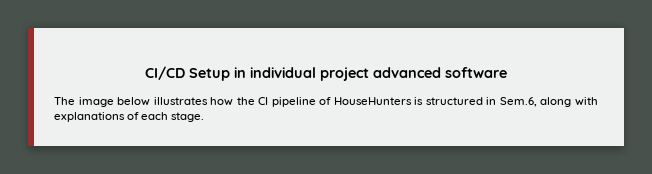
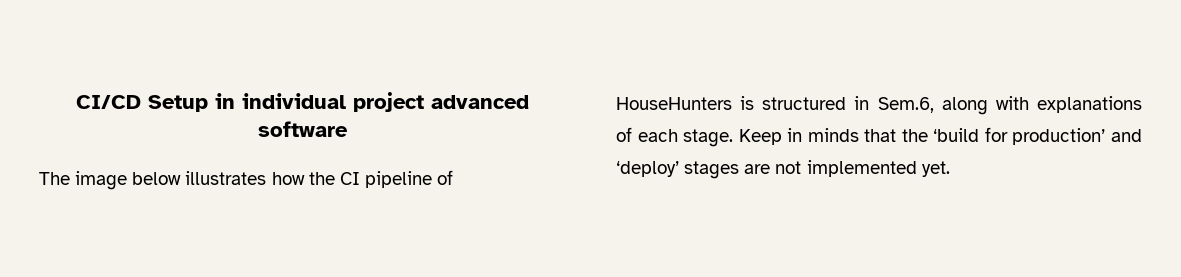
+ Keep in minds that the ‘build for production’ and ‘deploy’ stages are not implemented yet.

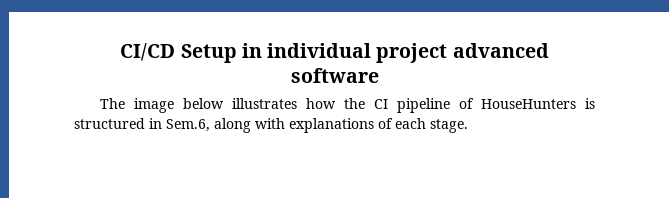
- Keep in minds that the ‘build for production’ and ‘deploy’ stages are not implemented yet.

